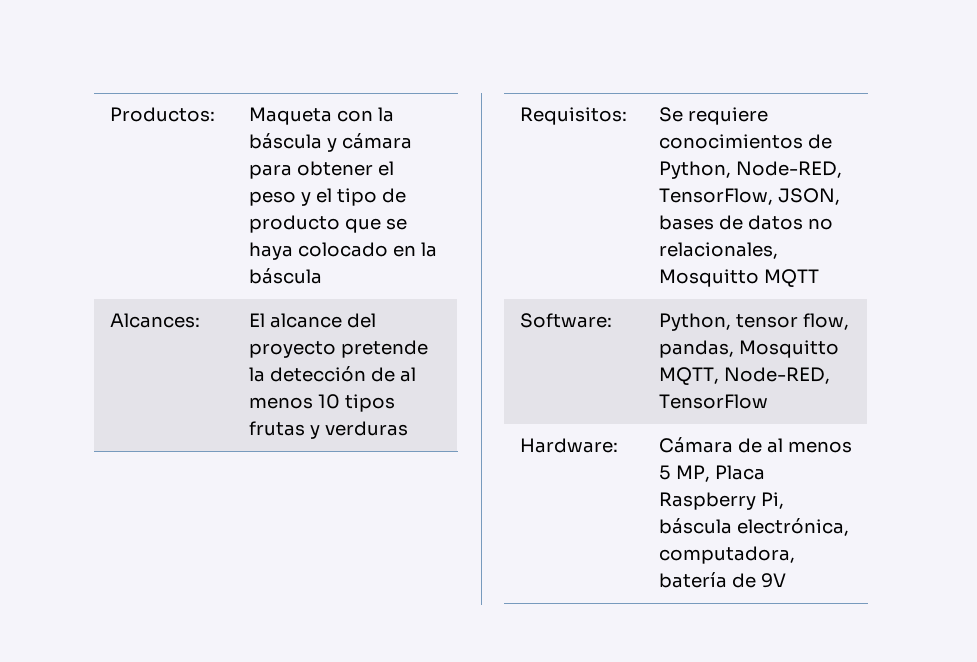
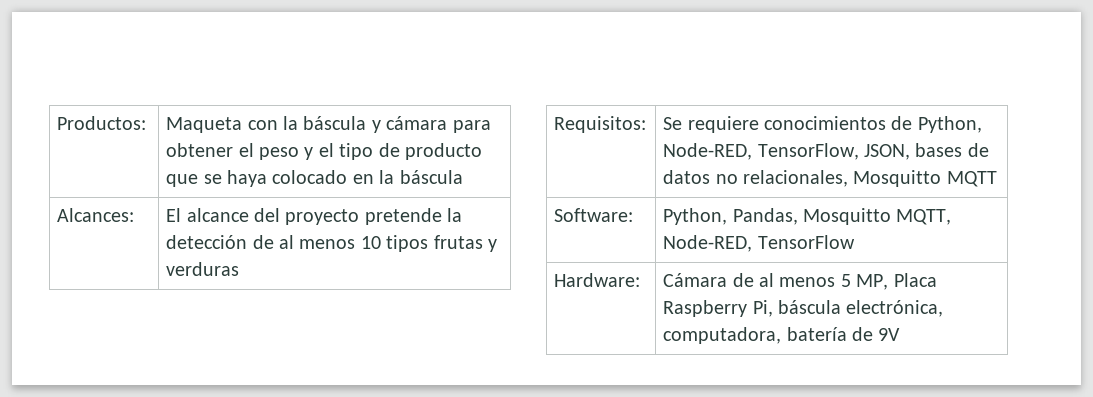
- Software: | Python, tensor flow, pandas, Mosquitto MQTT, Node-RED, TensorFlow
+ Software: | Python, Pandas, Mosquitto MQTT, Node-RED, TensorFlow

